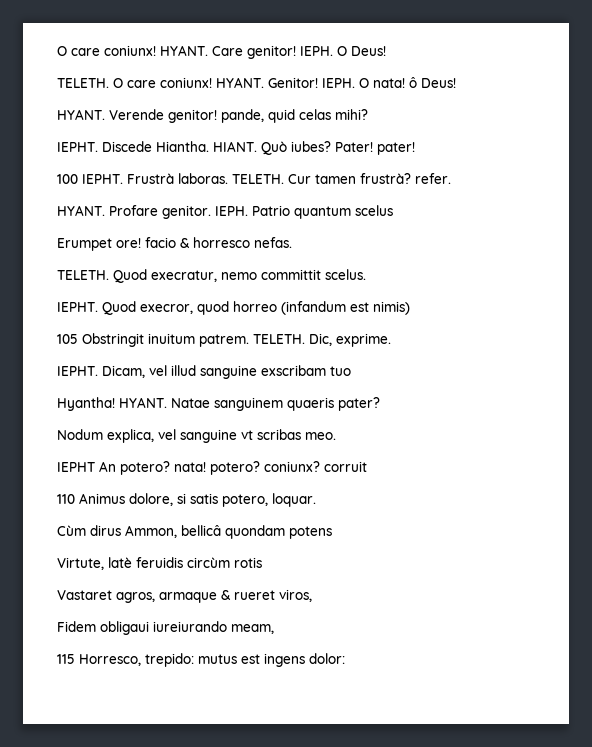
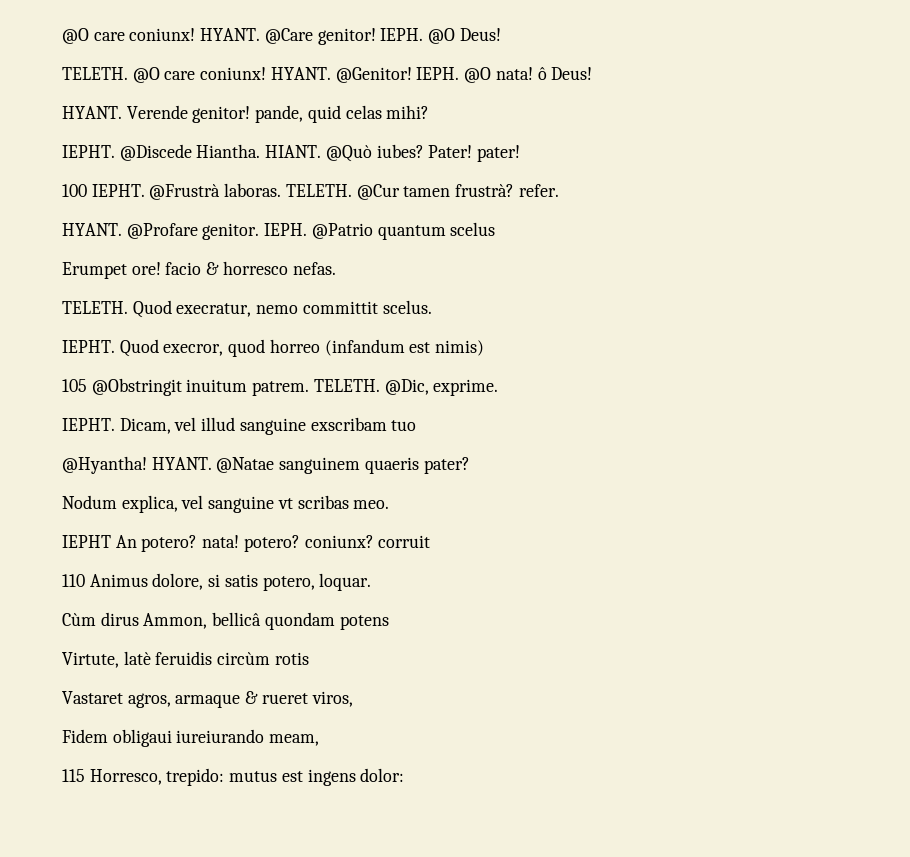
- O care coniunx! HYANT. Care genitor!
+ @O care coniunx! HYANT. @Care genitor!
- O Deus!
+ @O Deus!
- O care coniunx! HYANT. Genitor! IEPH. O nata! ô Deus!
+ @O care coniunx! HYANT. @Genitor! IEPH. @O nata! ô Deus!
- Discede Hiantha.
+ @Discede Hiantha.
- Quò iubes?
+ @Quò iubes?
- Frustrà laboras.
+ @Frustrà laboras.
- Cur tamen frustrà? refer.
+ @Cur tamen frustrà? refer.
- Profare genitor.
+ @Profare genitor.
- Patrio quantum scelus
+ @Patrio quantum scelus
- 105 Obstringit inuitum patrem.
+ 105 @Obstringit inuitum patrem.
- Dic, exprime.
+ @Dic, exprime.
- Hyantha! HYANT. Natae sanguinem quaeris pater?
+ @Hyantha! HYANT. @Natae sanguinem quaeris pater?

